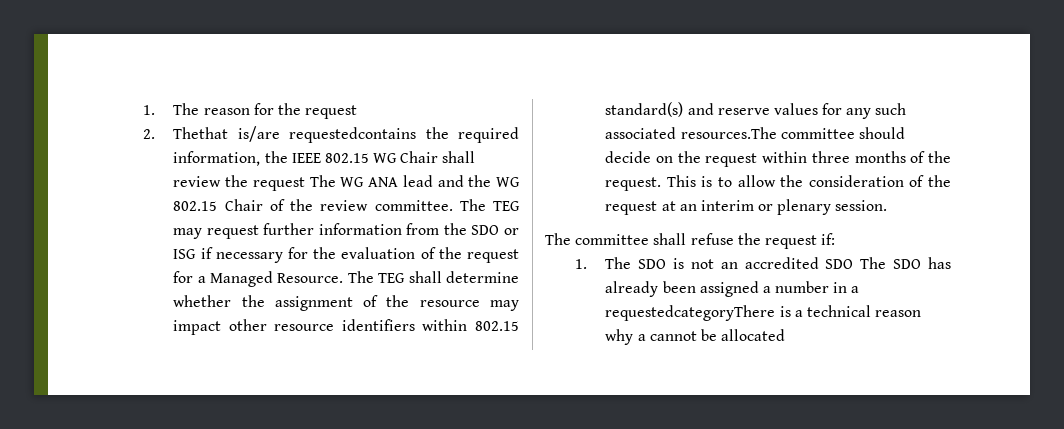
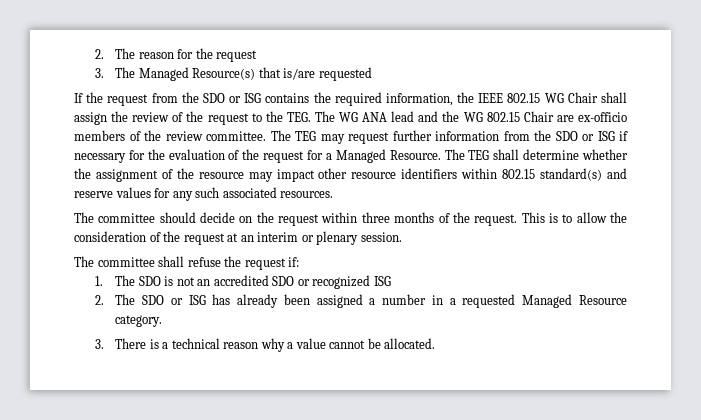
- 1. The reason for the request
+ 2. The reason for the request
- 2. Thethat is/are requestedcontains the required information, the IEEE 802.15 WG Chair shall review the request The WG ANA lead and the WG 802.15 Chair of the review committee.
+ 3. The Managed Resource(s) that is/are requested
+ If the request from the SDO or ISG contains the required information, the IEEE 802.15 WG Chair shall assign the review of the request to the TEG. The WG ANA lead and the WG 802.15 Chair are ex-officio members of the review committee.
- The TEG shall determine whether the assignment of the resource may impact other resource identifiers within 802.15 standard(s) and reserve values for any such associated resources.The committee should decide on the request within three months of the request.
+ The TEG shall determine whether the assignment of the resource may impact other resource identifiers within 802.15 standard(s) and reserve values for any such associated resources.
+ The committee should decide on the request within three months of the request.
- 1. The SDO is not an accredited SDO The SDO has already been assigned a number in a requestedcategoryThere is a technical reason why a cannot be allocated
+ 1. The SDO is not an accredited SDO or recognized ISG
+ 2. The SDO or ISG has already been assigned a number in a requested Managed Resource category.
+ 3. There is a technical reason why a value cannot be allocated.

